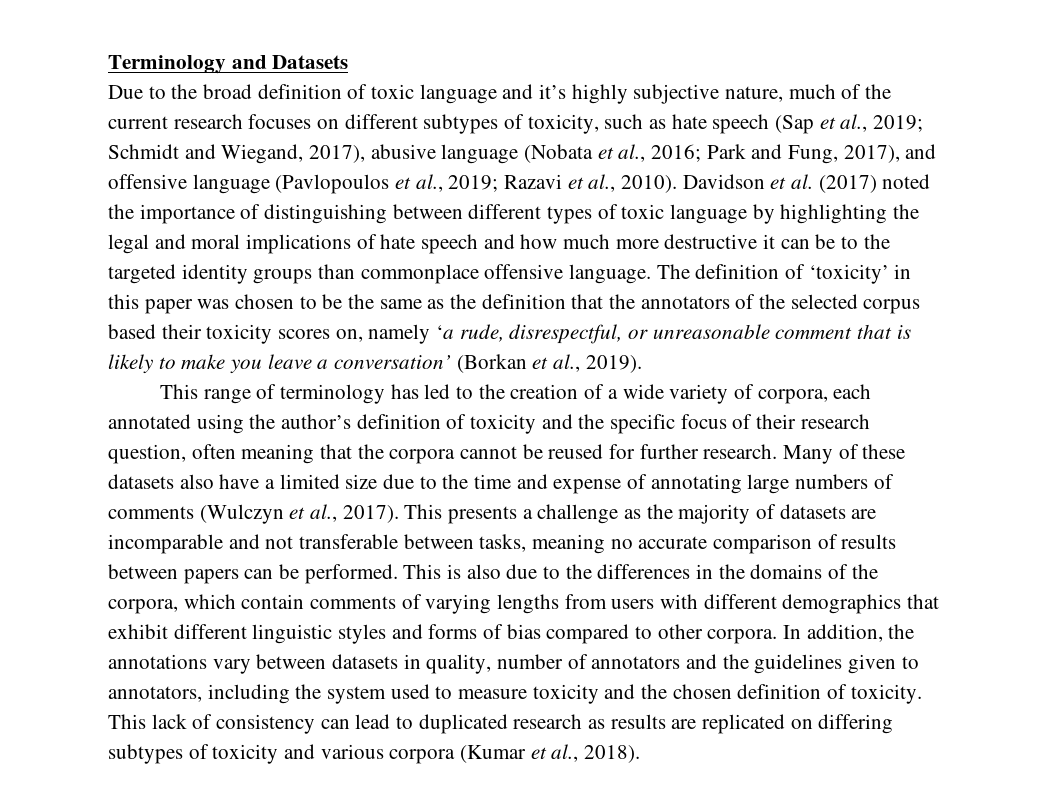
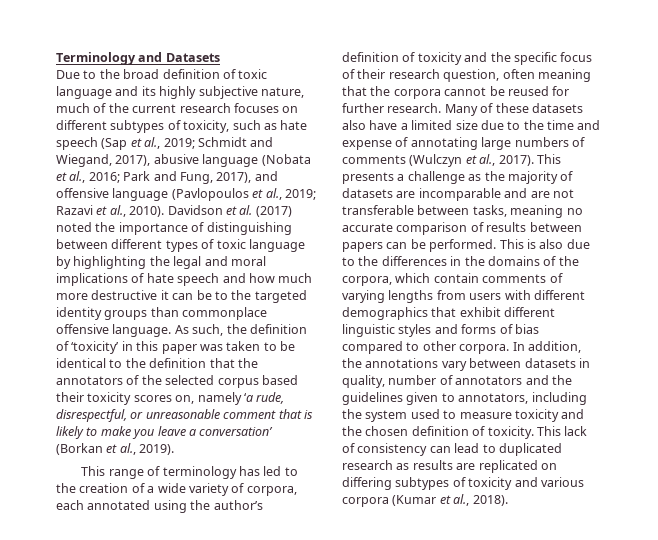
- Due to the broad definition of toxic language and it’s highly subjective nature, much of the current research focuses on different subtypes of toxicity, such as hate speech (Sap et al., 2019; Schmidt and Wiegand, 2017), abusive language (Nobata et al., 2016; Park and Fung, 2017), and offensive language (Pavlopoulos et al., 2019; Razavi et al., 2010).
+ Due to the broad definition of toxic language and its highly subjective nature, much of the current research focuses on different subtypes of toxicity, such as hate speech (Sap et al., 2019; Schmidt and Wiegand, 2017), abusive language (Nobata et al., 2016; Park and Fung, 2017), and offensive language (Pavlopoulos et al., 2019; Razavi et al., 2010).
- The definition of ‘toxicity’ in this paper was chosen to be the same as the definition that the annotators of the selected corpus based their toxicity scores on, namely ‘a rude, disrespectful, or unreasonable comment that is likely to make you leave a conversation’ (Borkan et al., 2019).
+ As such, the definition of ‘toxicity’ in this paper was taken to be identical to the definition that the annotators of the selected corpus based their toxicity scores on, namely ‘a rude, disrespectful, or unreasonable comment that is likely to make you leave a conversation’ (Borkan et al., 2019).
- This presents a challenge as the majority of datasets are incomparable and not transferable between tasks, meaning no accurate comparison of results between papers can be performed.
+ This presents a challenge as the majority of datasets are incomparable and are not transferable between tasks, meaning no accurate comparison of results between papers can be performed.

